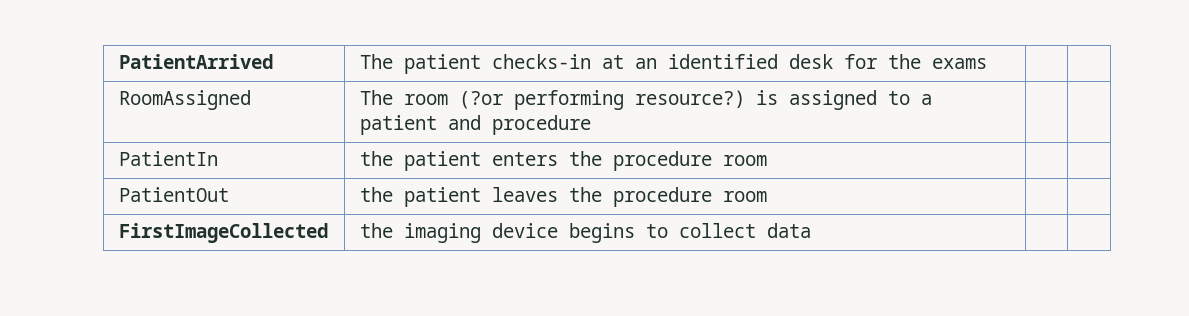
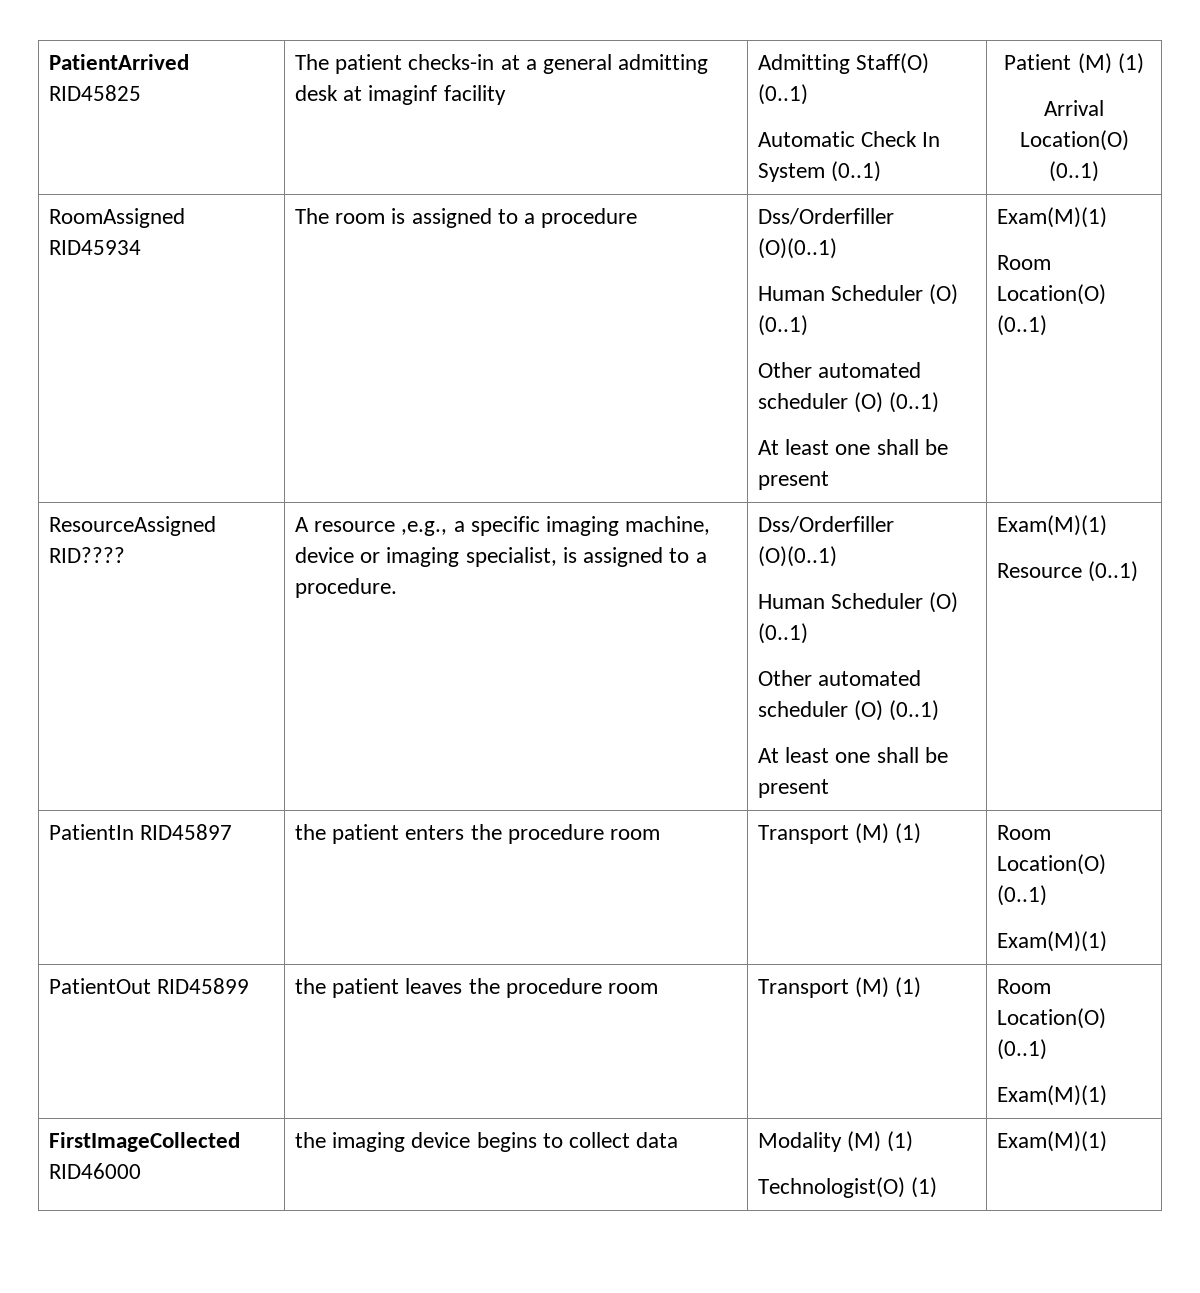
- PatientArrived | The patient checks-in at an identified desk for the exams | |
+ PatientArrived RID45825 | The patient checks-in at a general admitting desk at imaginf facility | Admitting Staff(O) (0..1)
+ Automatic Check In System (0..1) | Patient (M) (1)
+ Arrival Location(O) (0..1)
- RoomAssigned | The room (?or performing resource?) is assigned to a patient and procedure | |
+ RoomAssigned RID45934 | The room is assigned to a procedure | Dss/Orderfiller (O)(0..1)
+ Human Scheduler (O) (0..1)
+ Other automated scheduler (O) (0..1)
+ At least one shall be present | Exam(M)(1)
+ Room Location(O) (0..1)
+ ResourceAssigned RID???? | A resource ,e.g., a specific imaging machine, device or imaging specialist, is assigned to a procedure. | Dss/Orderfiller (O)(0..1)
+ Human Scheduler (O) (0..1)
+ Other automated scheduler (O) (0..1)
+ At least one shall be present | Exam(M)(1)
+ Resource (0..1)
- PatientIn | the patient enters the procedure room | |
+ PatientIn RID45897 | the patient enters the procedure room | Transport (M) (1) | Room Location(O) (0..1)
+ Exam(M)(1)
- PatientOut | the patient leaves the procedure room | |
+ PatientOut RID45899 | the patient leaves the procedure room | Transport (M) (1) | Room Location(O) (0..1)
+ Exam(M)(1)
- FirstImageCollected | the imaging device begins to collect data | |
+ FirstImageCollected RID46000 | the imaging device begins to collect data | Modality (M) (1)
+ Technologist(O) (1) | Exam(M)(1)

